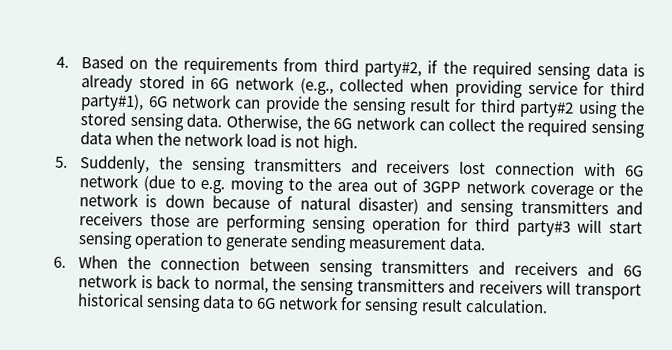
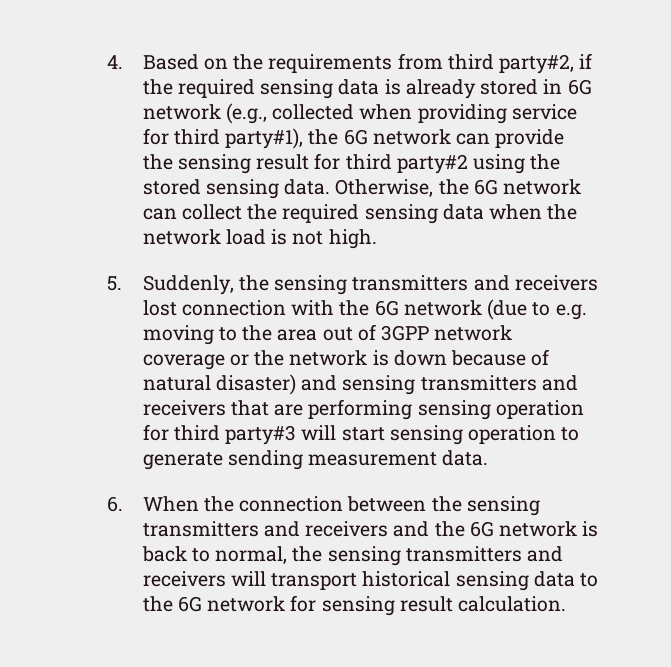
- 4. Based on the requirements from third party#2, if the required sensing data is already stored in 6G network (e.g., collected when providing service for third party#1), 6G network can provide the sensing result for third party#2 using the stored sensing data.
+ 4. Based on the requirements from third party#2, if the required sensing data is already stored in 6G network (e.g., collected when providing service for third party#1), the 6G network can provide the sensing result for third party#2 using the stored sensing data.
- 5. Suddenly, the sensing transmitters and receivers lost connection with 6G network (due to e.g. moving to the area out of 3GPP network coverage or the network is down because of natural disaster) and sensing transmitters and receivers those are performing sensing operation for third party#3 will start sensing operation to generate sending measurement data.
+ 5. Suddenly, the sensing transmitters and receivers lost connection with the 6G network (due to e.g. moving to the area out of 3GPP network coverage or the network is down because of natural disaster) and sensing transmitters and receivers that are performing sensing operation for third party#3 will start sensing operation to generate sending measurement data.
- 6. When the connection between sensing transmitters and receivers and 6G network is back to normal, the sensing transmitters and receivers will transport historical sensing data to 6G network for sensing result calculation.
+ 6. When the connection between the sensing transmitters and receivers and the 6G network is back to normal, the sensing transmitters and receivers will transport historical sensing data to the 6G network for sensing result calculation.

